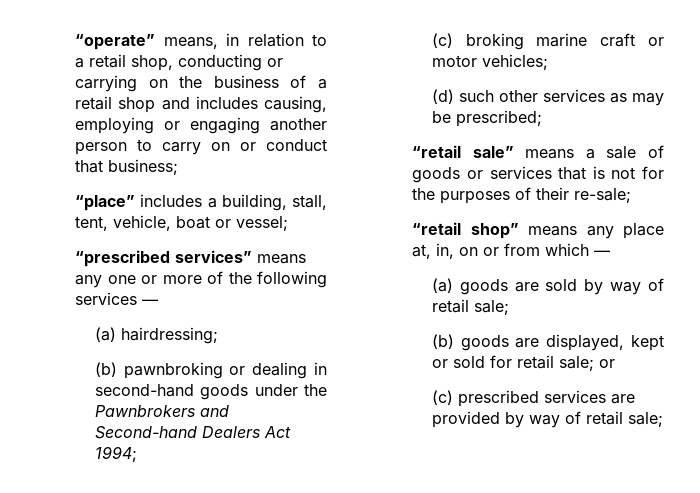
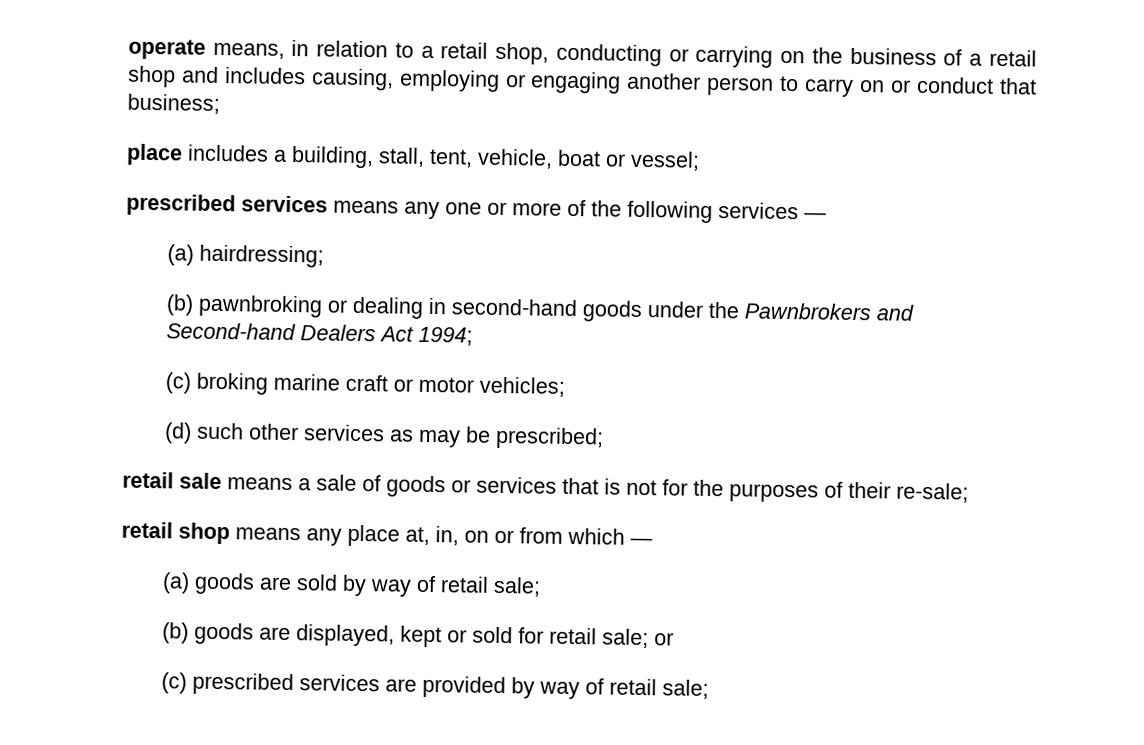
- “operate” means, in relation to a retail shop, conducting or carrying on the business of a retail shop and includes causing, employing or engaging another person to carry on or conduct that business;
+ operate means, in relation to a retail shop, conducting or carrying on the business of a retail shop and includes causing, employing or engaging another person to carry on or conduct that business;
- “place” includes a building, stall, tent, vehicle, boat or vessel;
+ place includes a building, stall, tent, vehicle, boat or vessel;
- “prescribed services” means any one or more of the following services —
+ prescribed services means any one or more of the following services —
- “retail sale” means a sale of goods or services that is not for the purposes of their re-sale;
+ retail sale means a sale of goods or services that is not for the purposes of their re-sale;
- “retail shop” means any place at, in, on or from which —
+ retail shop means any place at, in, on or from which —

